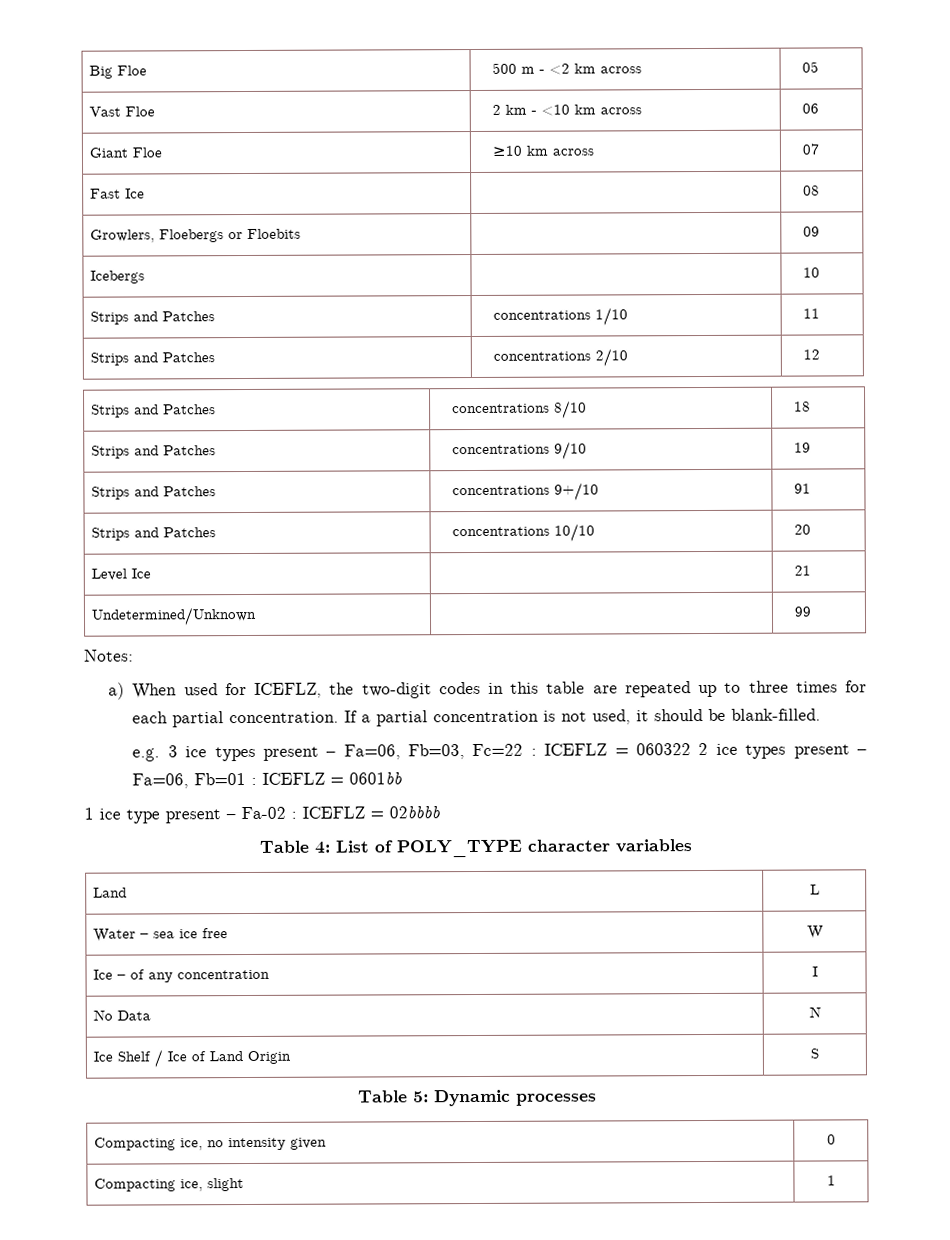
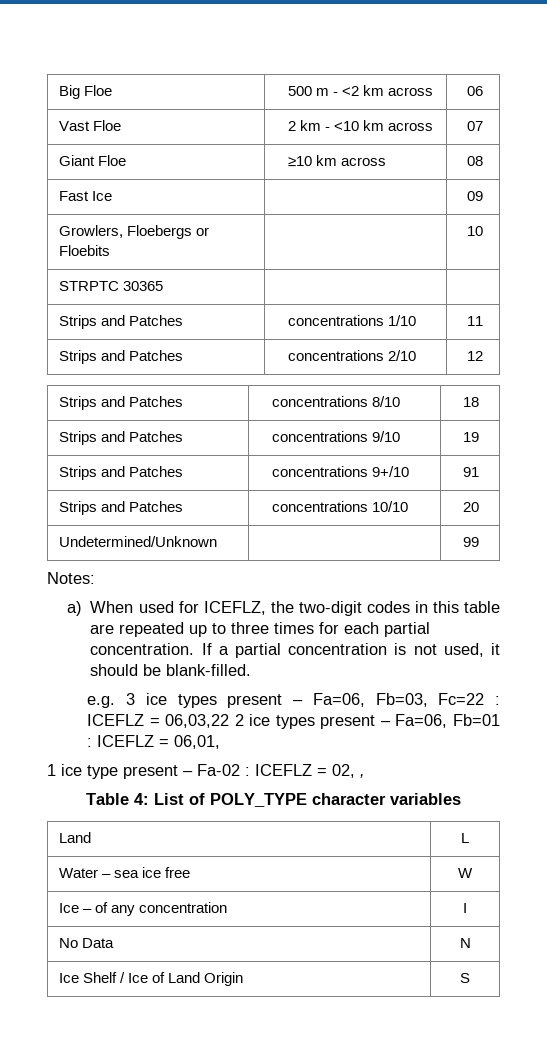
- Big Floe | 500 m - <2 km across | 05
+ Big Floe | 500 m - <2 km across | 06
- Vast Floe | 2 km - <10 km across | 06
+ Vast Floe | 2 km - <10 km across | 07
- Giant Floe | ≥10 km across | 07
+ Giant Floe | ≥10 km across | 08
- Fast Ice | | 08
+ Fast Ice | | 09
- Growlers, Floebergs or Floebits | | 09
- Icebergs | | 10
+ Growlers, Floebergs or Floebits | | 10
+ STRPTC 30365 | |
- Level Ice | | 21
- e.g. 3 ice types present – Fa=06, Fb=03, Fc=22 : ICEFLZ = 060322 2 ice types present – Fa=06, Fb=01 : ICEFLZ = 0601bb
+ e.g. 3 ice types present – Fa=06, Fb=03, Fc=22 : ICEFLZ = 06,03,22 2 ice types present – Fa=06, Fb=01 : ICEFLZ = 06,01,
- 1 ice type present – Fa-02 : ICEFLZ = 02bbbb
+ 1 ice type present – Fa-02 : ICEFLZ = 02, ,
- Table 5: Dynamic processes
- Compacting ice, no intensity given | 0
- Compacting ice, slight | 1

